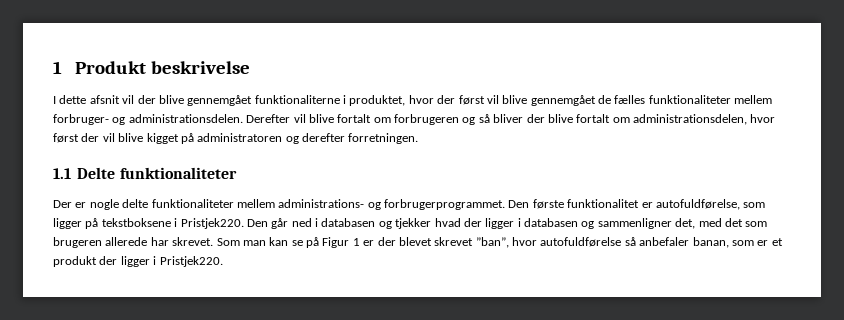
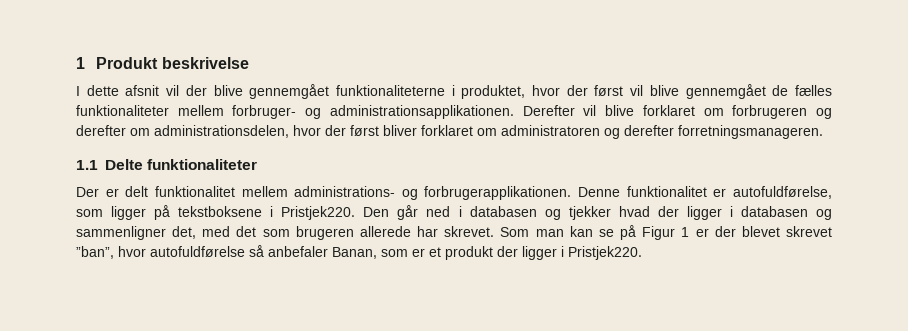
- I dette afsnit vil der blive gennemgået funktionaliterne i produktet, hvor der først vil blive gennemgået de fælles funktionaliteter mellem forbruger- og administrationsdelen.
+ I dette afsnit vil der blive gennemgået funktionaliteterne i produktet, hvor der først vil blive gennemgået de fælles funktionaliteter mellem forbruger- og administrationsapplikationen.
- Derefter vil blive fortalt om forbrugeren og så bliver der blive fortalt om administrationsdelen, hvor først der vil blive kigget på administratoren og derefter forretningen.
+ Derefter vil blive forklaret om forbrugeren og derefter om administrationsdelen, hvor der først bliver forklaret om administratoren og derefter forretningsmanageren.
- Der er nogle delte funktionaliteter mellem administrations- og forbrugerprogrammet. Den første funktionalitet er autofuldførelse, som ligger på tekstboksene i Pristjek220.
+ Der er delt funktionalitet mellem administrations- og forbrugerapplikationen. Denne funktionalitet er autofuldførelse, som ligger på tekstboksene i Pristjek220.
- Som man kan se på Figur 1 er der blevet skrevet ”ban”, hvor autofuldførelse så anbefaler banan, som er et produkt der ligger i Pristjek220.
+ Som man kan se på Figur 1 er der blevet skrevet ”ban”, hvor autofuldførelse så anbefaler Banan, som er et produkt der ligger i Pristjek220.

